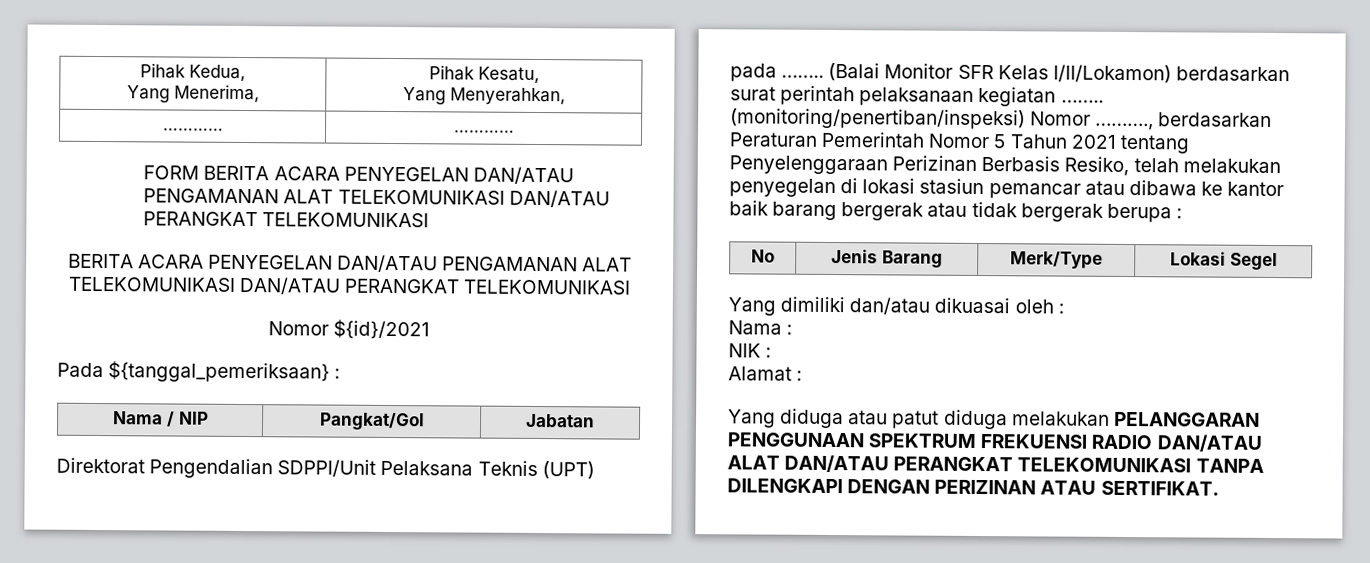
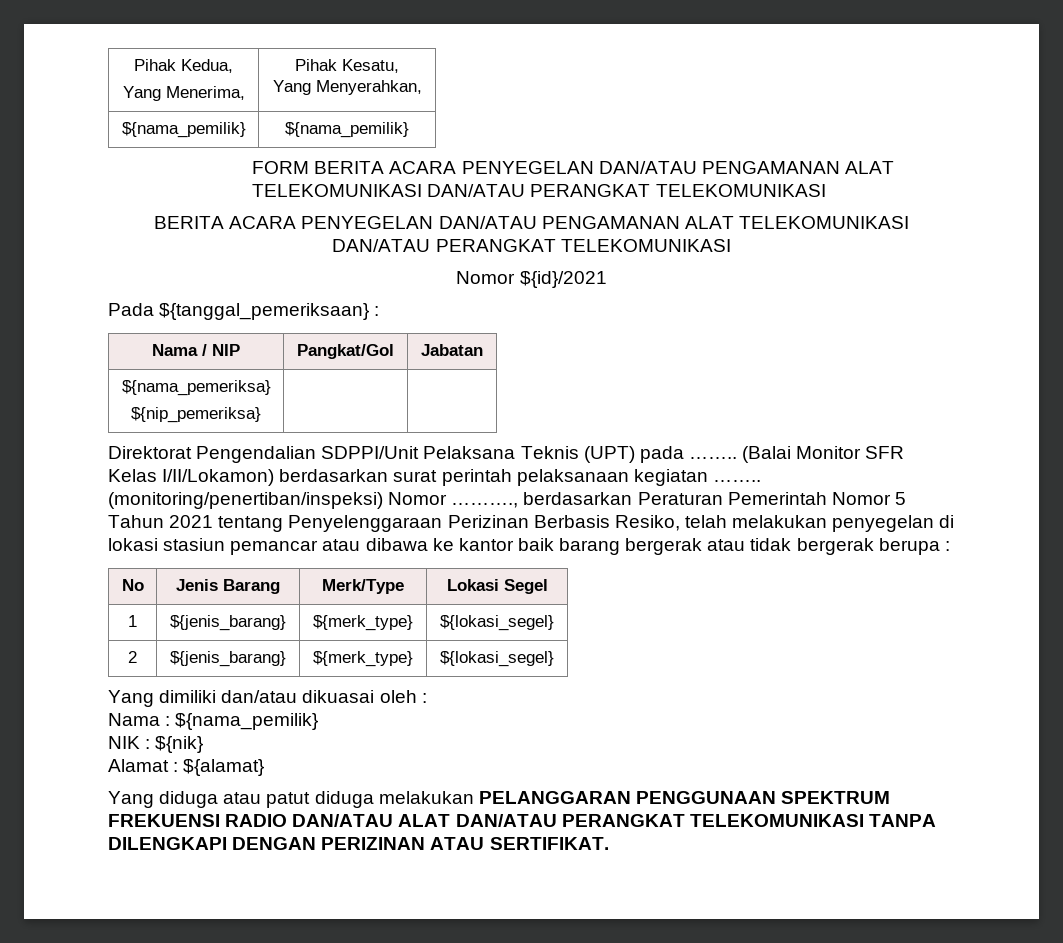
- ………… | …………
+ ${nama_pemilik} | ${nama_pemilik}
+ ${nama_pemeriksa}
+ ${nip_pemeriksa} | |
+ 1 | ${jenis_barang} | ${merk_type} | ${lokasi_segel}
+ 2 | ${jenis_barang} | ${merk_type} | ${lokasi_segel}
- Nama :
+ Nama : ${nama_pemilik}
- NIK :
+ NIK : ${nik}
- Alamat :
+ Alamat : ${alamat}

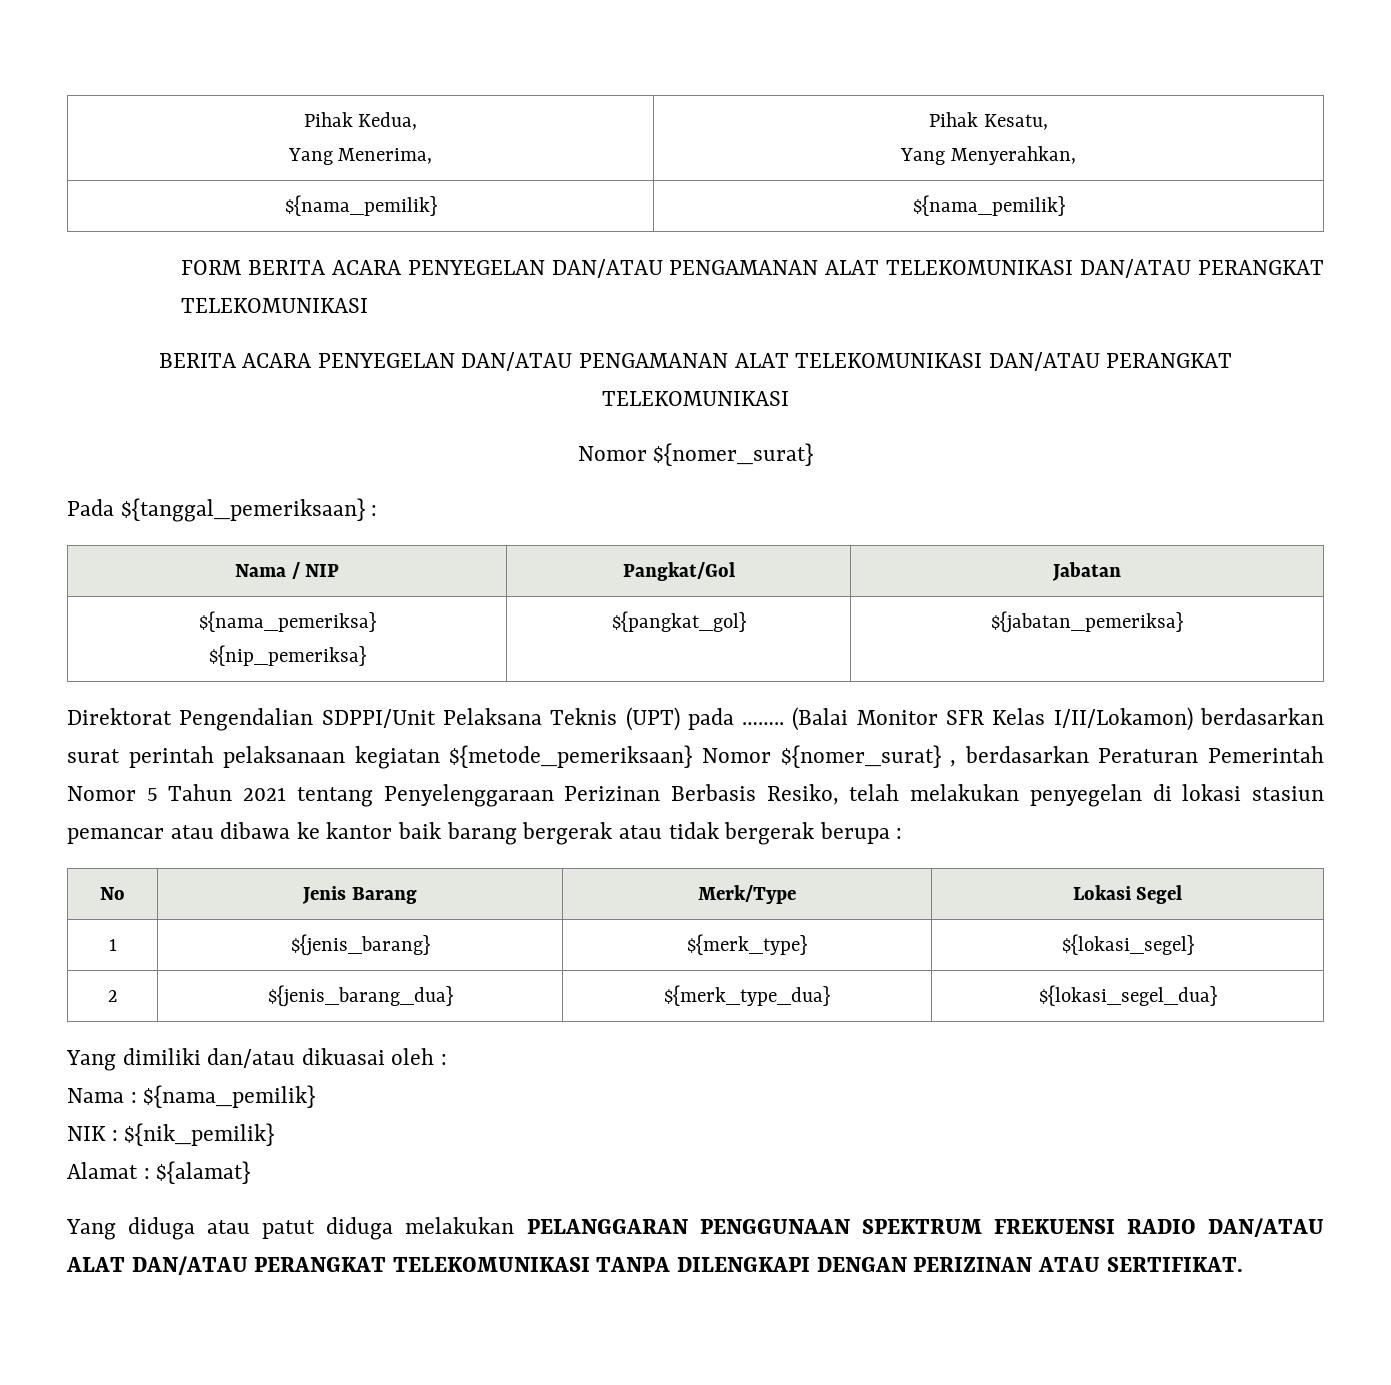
  FORM BERITA ACARA PENYEGELAN DAN/ATAU PENGAMANAN ALAT TELEKOMUNIKASI DAN/ATAU PERANGKAT TELEKOMUNIKASI
  BERITA ACARA PENYEGELAN DAN/ATAU PENGAMANAN ALAT TELEKOMUNIKASI DAN/ATAU PERANGKAT TELEKOMUNIKASI
- Nomor ${id}/2021
+ Nomor ${nomer_surat}
  ${nama_pemeriksa}
- ${nip_pemeriksa} | |
+ ${nip_pemeriksa} | ${pangkat_gol} | ${jabatan_pemeriksa}
- (Balai Monitor SFR Kelas I/II/Lokamon) berdasarkan surat perintah pelaksanaan kegiatan …….. (monitoring/penertiban/inspeksi) Nomor ………., berdasarkan Peraturan Pemerintah Nomor 5 Tahun 2021 tentang Penyelenggaraan Perizinan Berbasis Resiko, telah melakukan penyegelan di lokasi stasiun pemancar atau dibawa ke kantor baik barang bergerak atau tidak bergerak berupa :
+ (Balai Monitor SFR Kelas I/II/Lokamon) berdasarkan surat perintah pelaksanaan kegiatan ${metode_pemeriksaan} Nomor ${nomer_surat} , berdasarkan Peraturan Pemerintah Nomor 5 Tahun 2021 tentang Penyelenggaraan Perizinan Berbasis Resiko, telah melakukan penyegelan di lokasi stasiun pemancar atau dibawa ke kantor baik barang bergerak atau tidak bergerak berupa :
- 2 | ${jenis_barang} | ${merk_type} | ${lokasi_segel}
+ 2 | ${jenis_barang_dua} | ${merk_type_dua} | ${lokasi_segel_dua}
- NIK : ${nik}
+ NIK : ${nik_pemilik}

